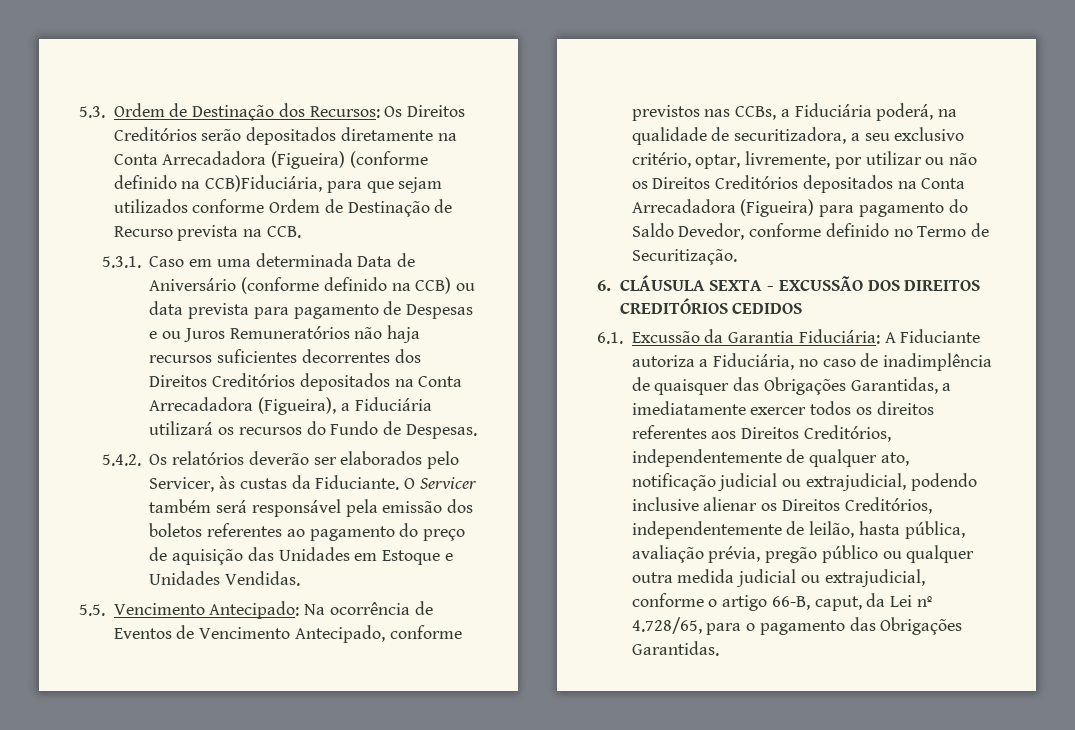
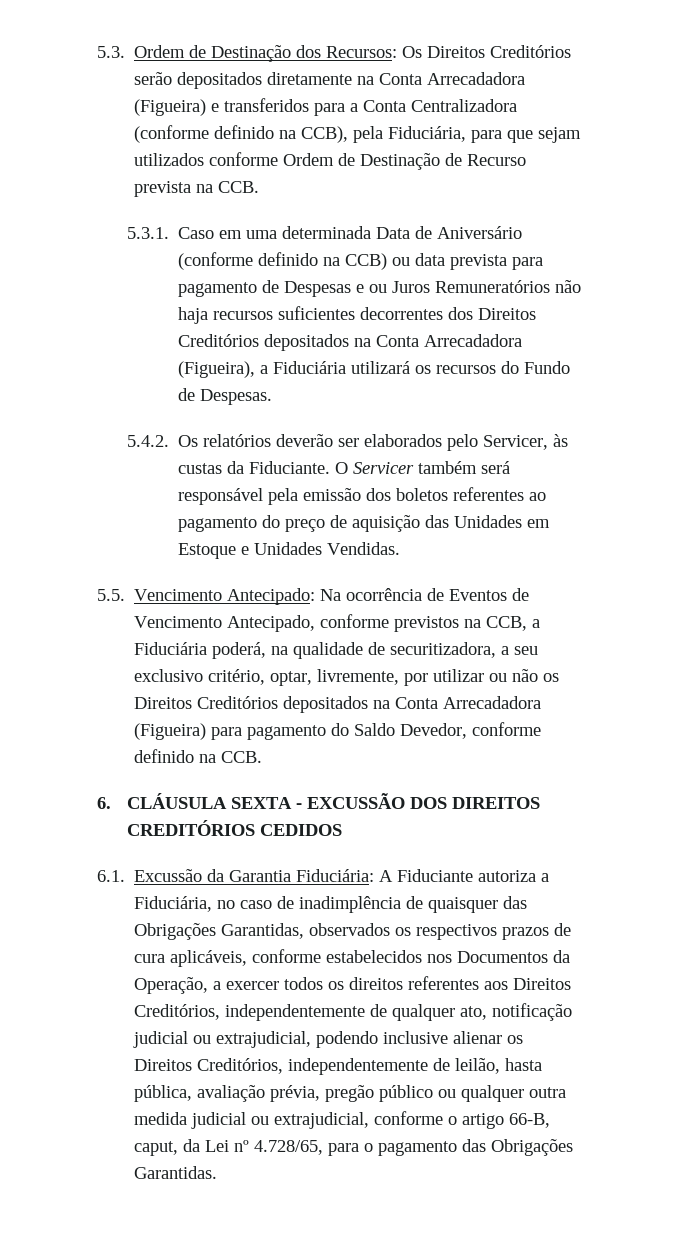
- 5.3. Ordem de Destinação dos Recursos: Os Direitos Creditórios serão depositados diretamente na Conta Arrecadadora (Figueira) (conforme definido na CCB)Fiduciária, para que sejam utilizados conforme Ordem de Destinação de Recurso prevista na CCB.
+ 5.3. Ordem de Destinação dos Recursos: Os Direitos Creditórios serão depositados diretamente na Conta Arrecadadora (Figueira) e transferidos para a Conta Centralizadora (conforme definido na CCB), pela Fiduciária, para que sejam utilizados conforme Ordem de Destinação de Recurso prevista na CCB.
- 5.5. Vencimento Antecipado: Na ocorrência de Eventos de Vencimento Antecipado, conforme previstos nas CCBs, a Fiduciária poderá, na qualidade de securitizadora, a seu exclusivo critério, optar, livremente, por utilizar ou não os Direitos Creditórios depositados na Conta Arrecadadora (Figueira) para pagamento do Saldo Devedor, conforme definido no Termo de Securitização.
+ 5.5. Vencimento Antecipado: Na ocorrência de Eventos de Vencimento Antecipado, conforme previstos na CCB, a Fiduciária poderá, na qualidade de securitizadora, a seu exclusivo critério, optar, livremente, por utilizar ou não os Direitos Creditórios depositados na Conta Arrecadadora (Figueira) para pagamento do Saldo Devedor, conforme definido na CCB.
- A Fiduciante autoriza a Fiduciária, no caso de inadimplência de quaisquer das Obrigações Garantidas, a imediatamente exercer todos os direitos referentes aos Direitos Creditórios, independentemente de qualquer ato, notificação judicial ou extrajudicial, podendo inclusive alienar os Direitos Creditórios, independentemente de leilão, hasta pública, avaliação prévia, pregão público ou qualquer outra medida judicial ou extrajudicial, conforme o artigo 66-B, caput, da Lei nº 4.728/65, para o pagamento das Obrigações Garantidas.
+ A Fiduciante autoriza a Fiduciária, no caso de inadimplência de quaisquer das Obrigações Garantidas, observados os respectivos prazos de cura aplicáveis, conforme estabelecidos nos Documentos da Operação, a exercer todos os direitos referentes aos Direitos Creditórios, independentemente de qualquer ato, notificação judicial ou extrajudicial, podendo inclusive alienar os Direitos Creditórios, independentemente de leilão, hasta pública, avaliação prévia, pregão público ou qualquer outra medida judicial ou extrajudicial, conforme o artigo 66-B, caput, da Lei nº 4.728/65, para o pagamento das Obrigações Garantidas.

